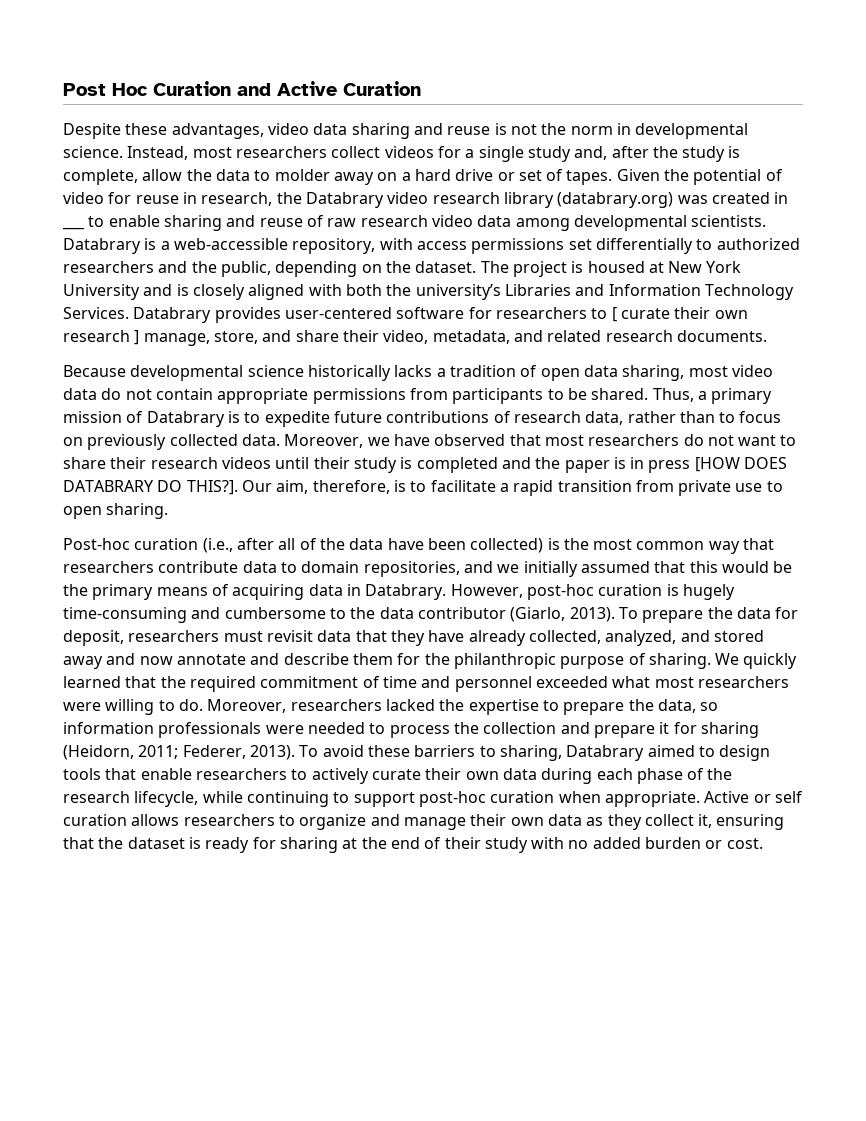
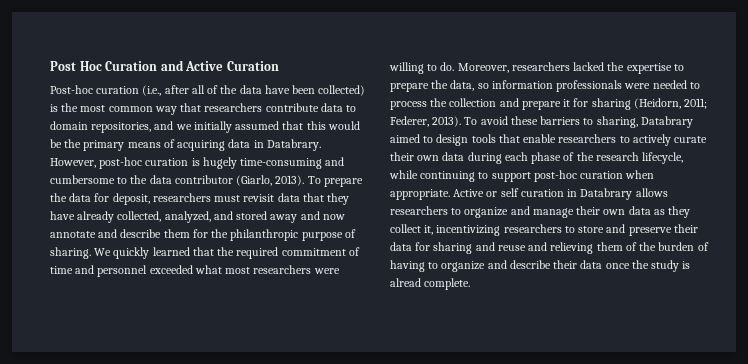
- Despite these advantages, video data sharing and reuse is not the norm in developmental science. Instead, most researchers collect videos for a single study and, after the study is complete, allow the data to molder away on a hard drive or set of tapes. Given the potential of video for reuse in research, the Databrary video research library (databrary.org) was created in ___ to enable sharing and reuse of raw research video data among developmental scientists. Databrary is a web-accessible repository, with access permissions set differentially to authorized researchers and the public, depending on the dataset. The project is housed at New York University and is closely aligned with both the university’s Libraries and Information Technology Services. Databrary provides user-centered software for researchers to [ curate their own research ] manage, store, and share their video, metadata, and related research documents.
- Because developmental science historically lacks a tradition of open data sharing, most video data do not contain appropriate permissions from participants to be shared. Thus, a primary mission of Databrary is to expedite future contributions of research data, rather than to focus on previously collected data. Moreover, we have observed that most researchers do not want to share their research videos until their study is completed and the paper is in press [HOW DOES DATABRARY DO THIS?]. Our aim, therefore, is to facilitate a rapid transition from private use to open sharing.
- Active or self curation allows researchers to organize and manage their own data as they collect it, ensuring that the dataset is ready for sharing at the end of their study with no added burden or cost.
+ Active or self curation in Databrary allows researchers to organize and manage their own data as they collect it, incentivizing researchers to store and preserve their data for sharing and reuse and relieving them of the burden of having to organize and describe their data once the study is alread complete.

